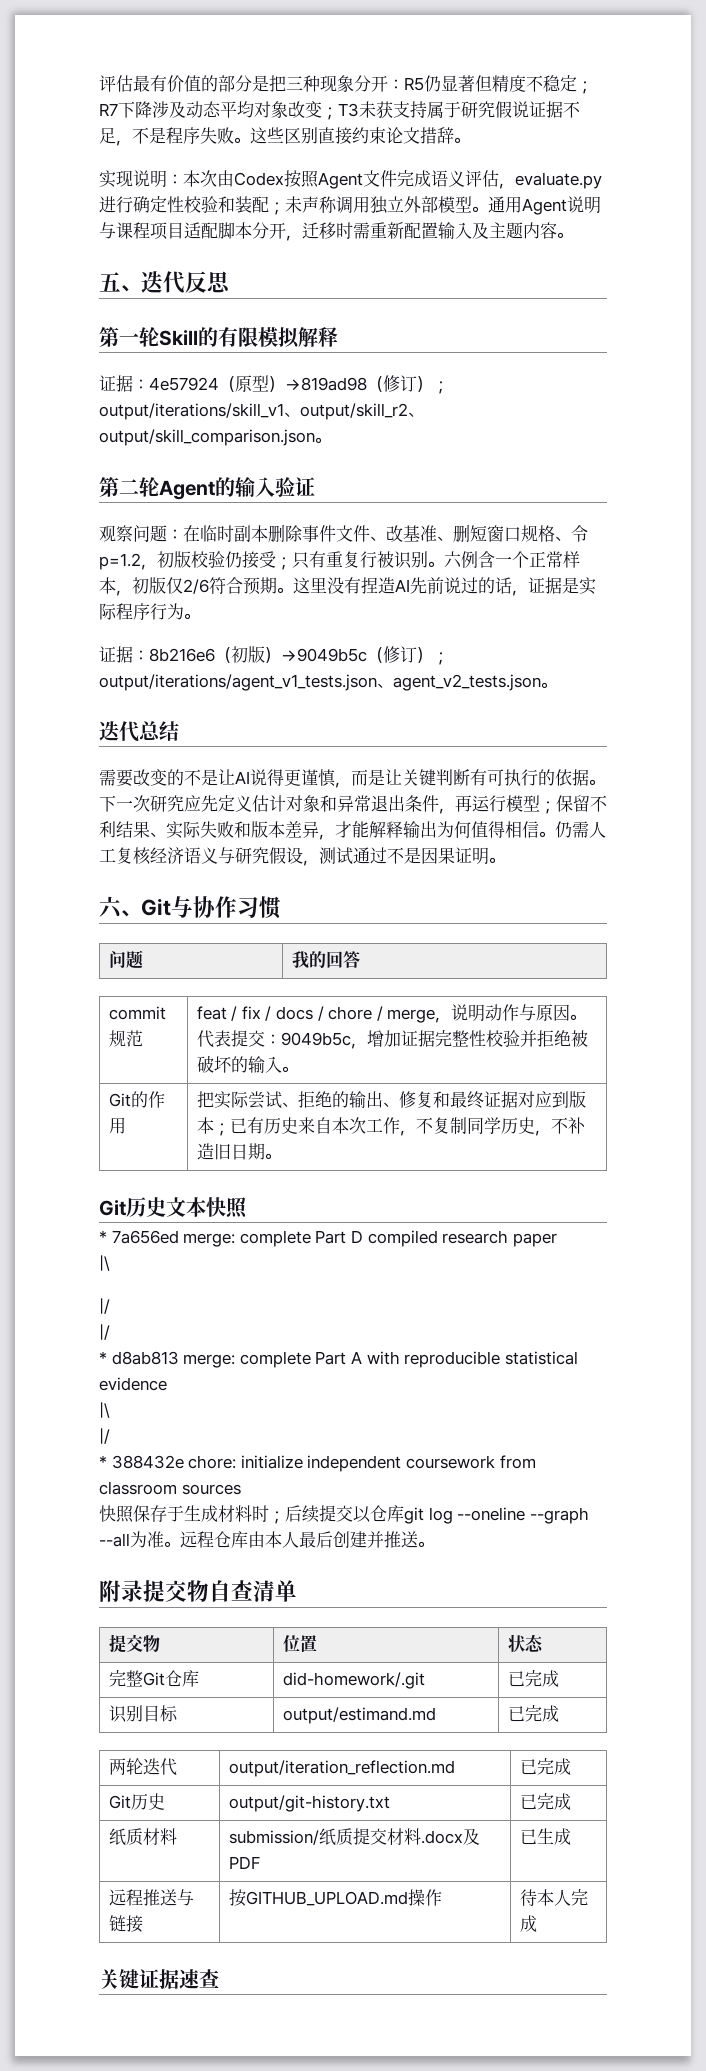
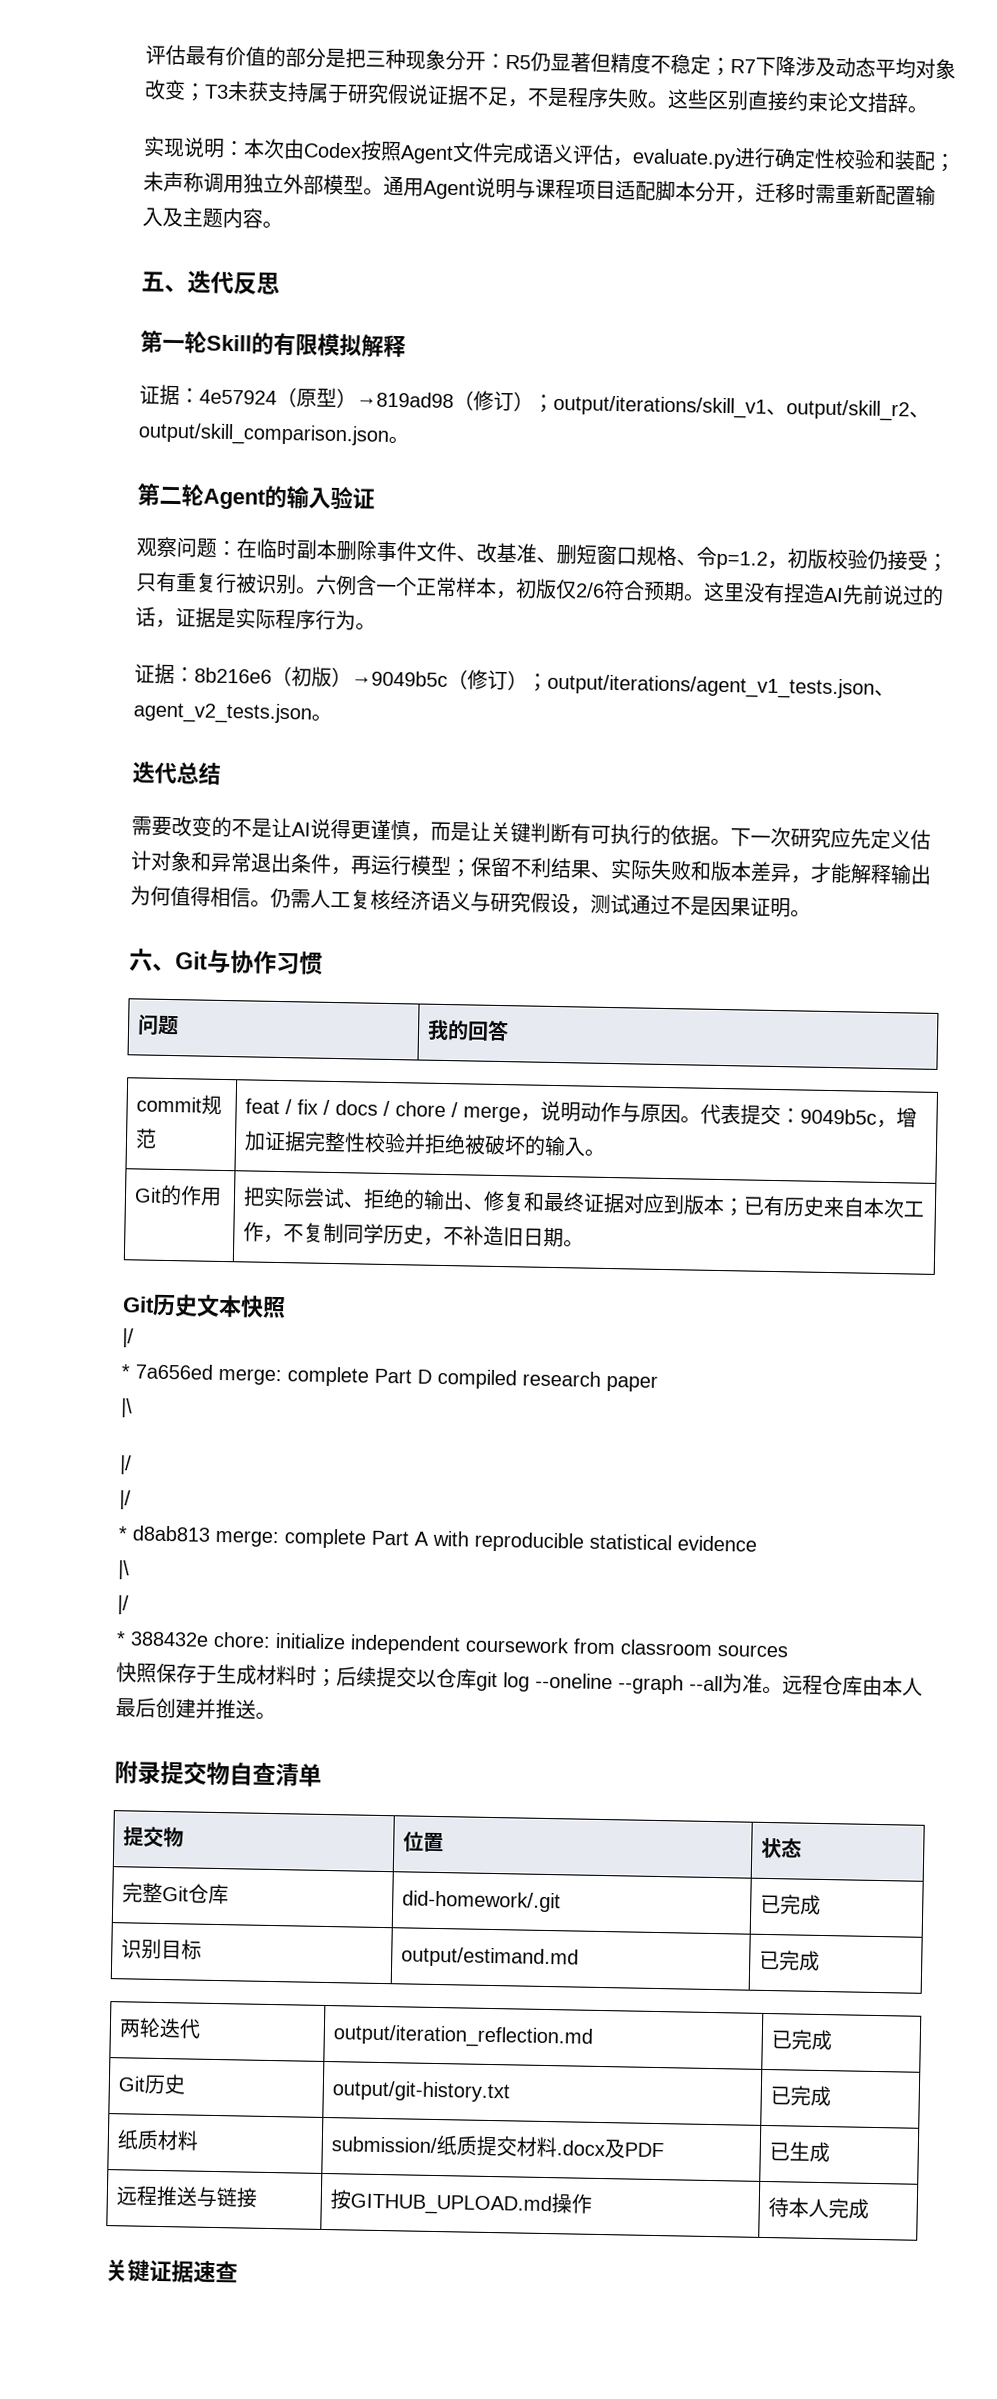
  Git历史文本快照
+ |/

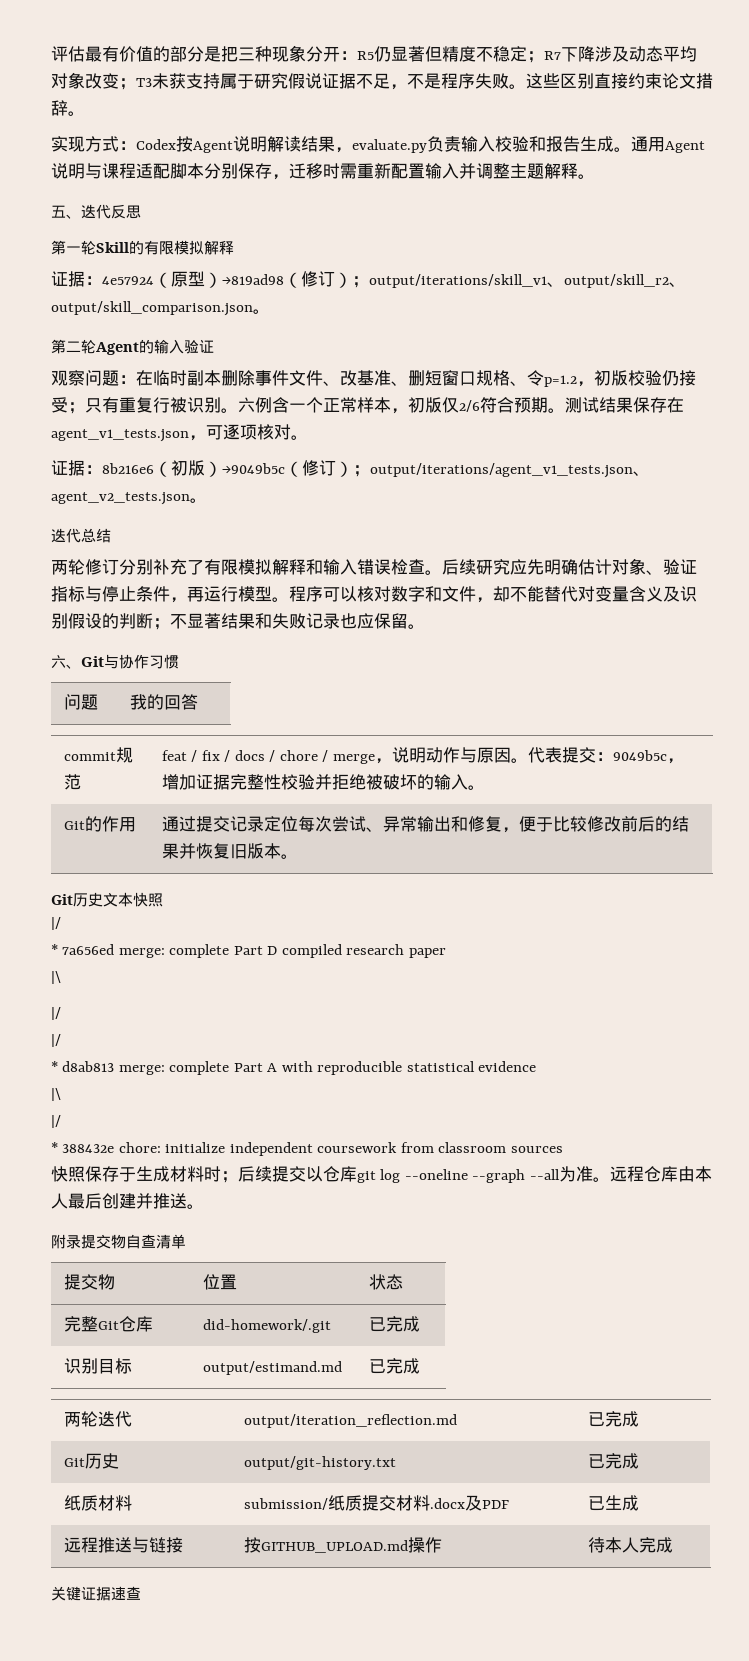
- 实现说明：本次由Codex按照Agent文件完成语义评估，evaluate.py进行确定性校验和装配；未声称调用独立外部模型。
+ 实现方式：Codex按Agent说明解读结果，evaluate.py负责输入校验和报告生成。
- 通用Agent说明与课程项目适配脚本分开，迁移时需重新配置输入及主题内容。
+ 通用Agent说明与课程适配脚本分别保存，迁移时需重新配置输入并调整主题解释。
- 这里没有捏造AI先前说过的话，证据是实际程序行为。
+ 测试结果保存在agent_v1_tests.json，可逐项核对。
- 需要改变的不是让AI说得更谨慎，而是让关键判断有可执行的依据。下一次研究应先定义估计对象和异常退出条件，再运行模型；保留不利结果、实际失败和版本差异，才能解释输出为何值得相信。仍需人工复核经济语义与研究假设，测试通过不是因果证明。
+ 两轮修订分别补充了有限模拟解释和输入错误检查。后续研究应先明确估计对象、验证指标与停止条件，再运行模型。程序可以核对数字和文件，却不能替代对变量含义及识别假设的判断；不显著结果和失败记录也应保留。
- Git的作用 | 把实际尝试、拒绝的输出、修复和最终证据对应到版本；已有历史来自本次工作，不复制同学历史，不补造旧日期。
+ Git的作用 | 通过提交记录定位每次尝试、异常输出和修复，便于比较修改前后的结果并恢复旧版本。

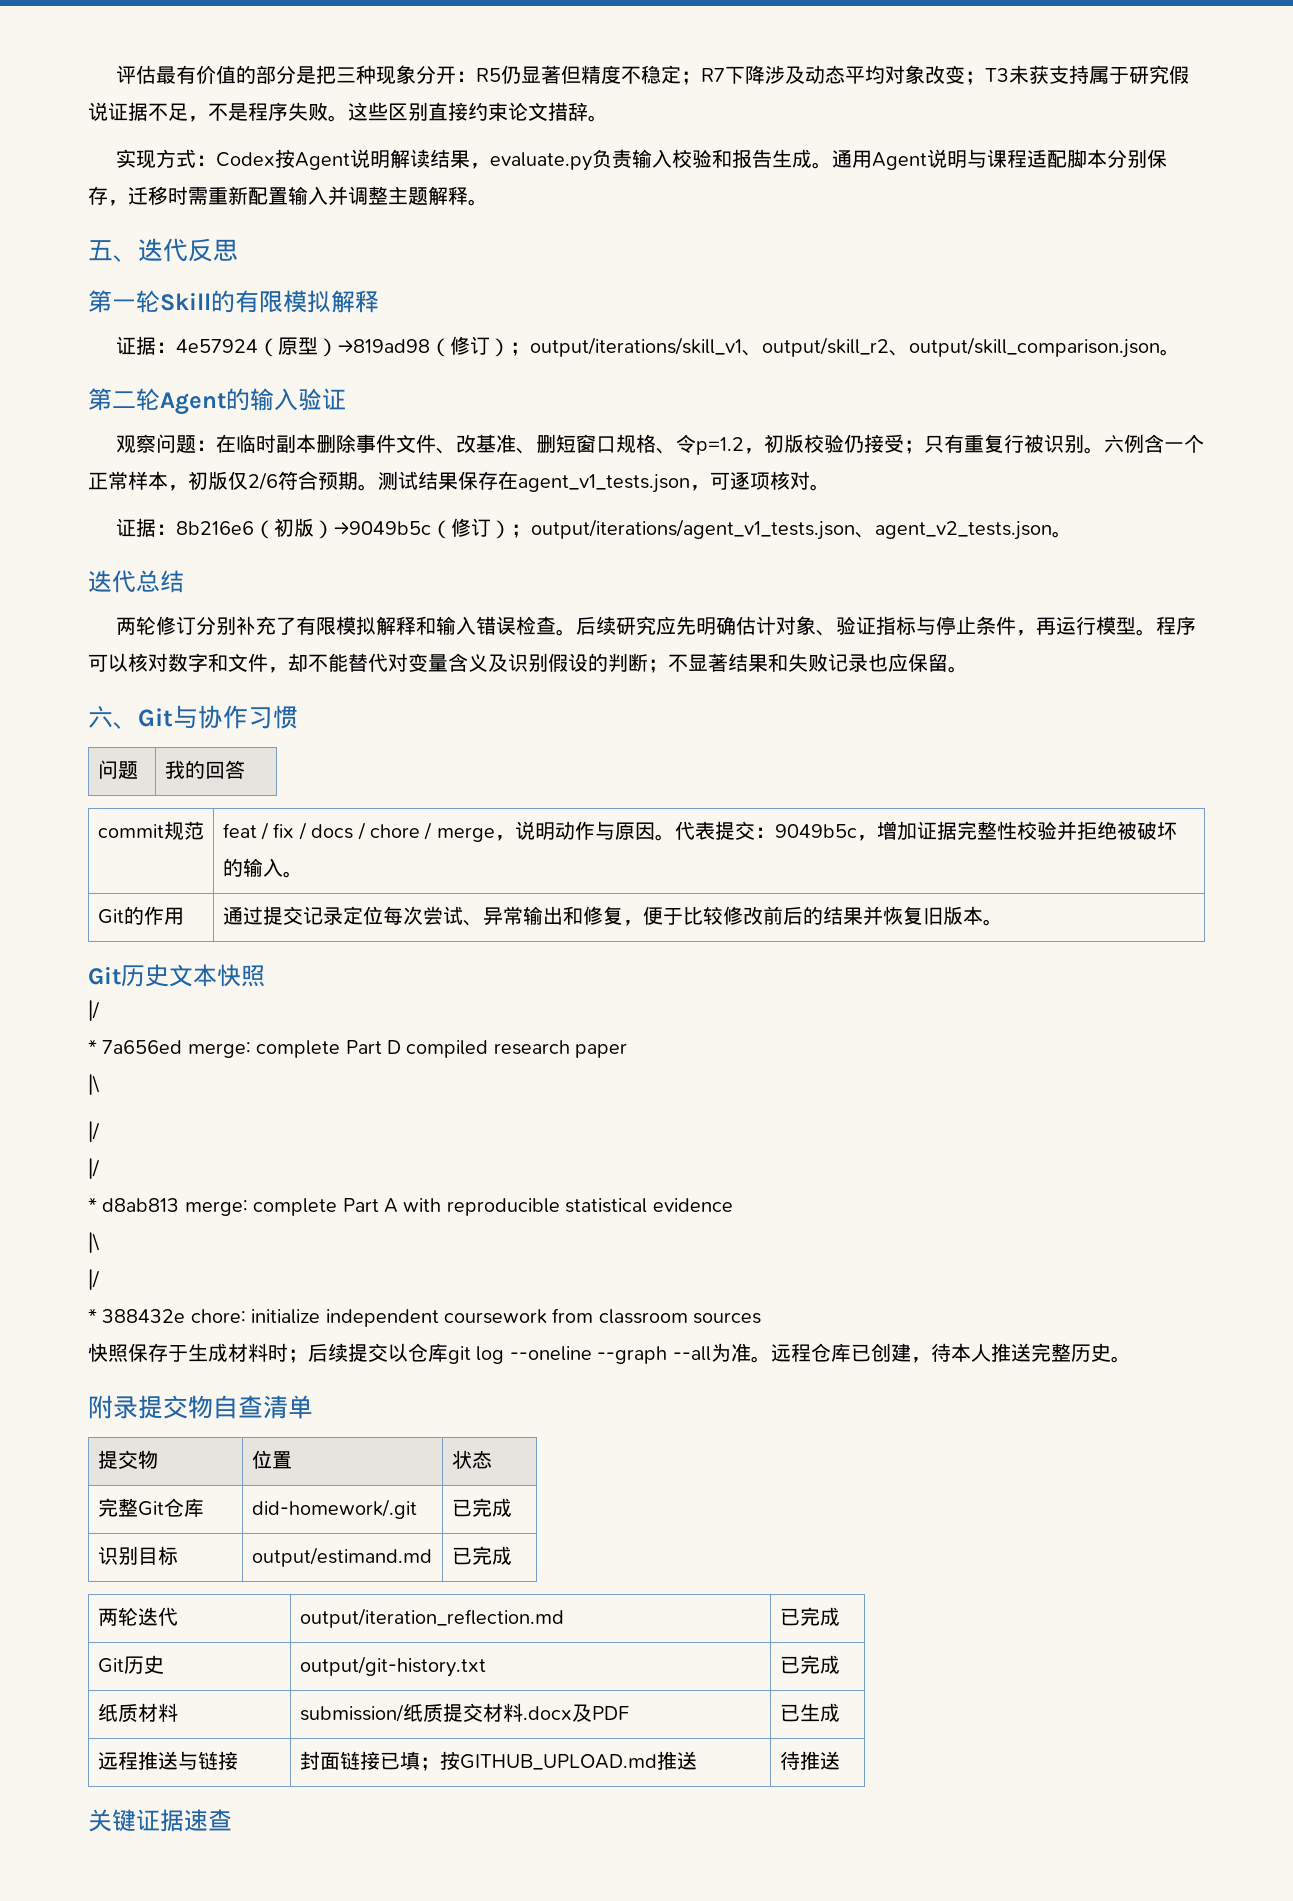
- 远程仓库由本人最后创建并推送。
+ 远程仓库已创建，待本人推送完整历史。
- 远程推送与链接 | 按GITHUB_UPLOAD.md操作 | 待本人完成
+ 远程推送与链接 | 封面链接已填；按GITHUB_UPLOAD.md推送 | 待推送

